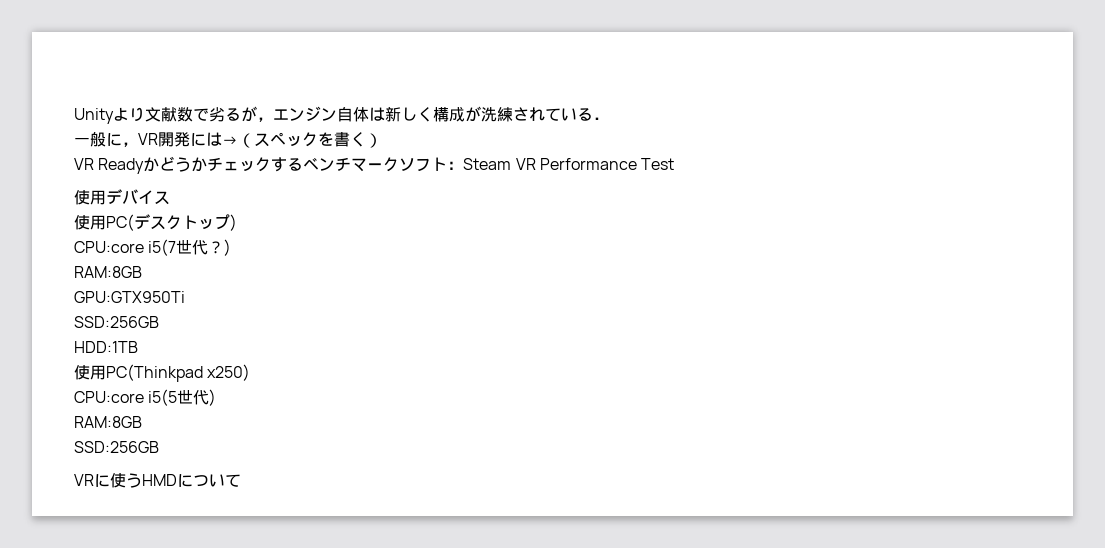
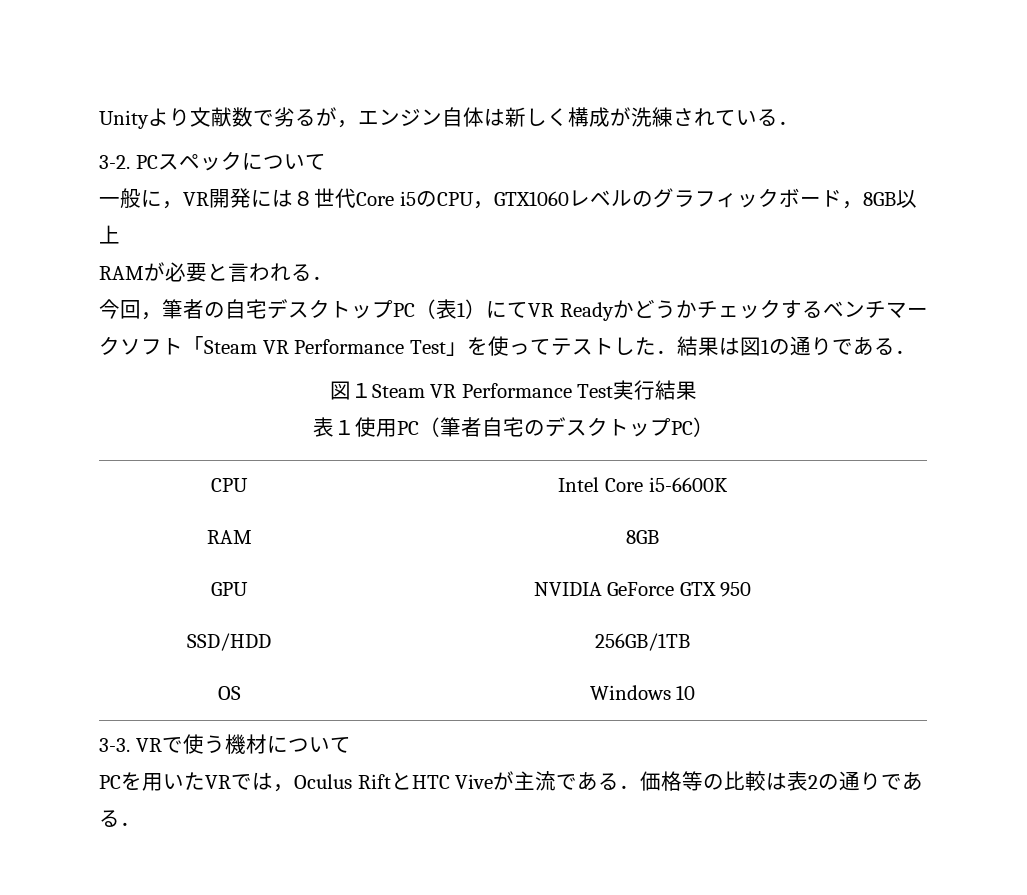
+ 3-2. PCスペックについて
- 一般に，VR開発には→（スペックを書く）
- VR Readyかどうかチェックするベンチマークソフト：Steam VR Performance Test
- 使用デバイス
- 使用PC(デスクトップ)
- CPU:core i5(7世代？)
- RAM:8GB
- GPU:GTX950Ti
- SSD:256GB
- HDD:1TB
- 使用PC(Thinkpad x250)
- CPU:core i5(5世代)
- RAM:8GB
- SSD:256GB
- VRに使うHMDについて
+ 一般に，VR開発には８世代Core i5のCPU，GTX1060レベルのグラフィックボード，8GB以上
+ RAMが必要と言われる．
+ 今回，筆者の自宅デスクトップPC（表1）にてVR Readyかどうかチェックするベンチマークソフト「Steam VR Performance Test」を使ってテストした．結果は図1の通りである．
+ 図１Steam VR Performance Test実行結果
+ 表１使用PC（筆者自宅のデスクトップPC）
+ CPU | Intel Core i5-6600K
+ RAM | 8GB
+ GPU | NVIDIA GeForce GTX 950
+ SSD/HDD | 256GB/1TB
+ OS | Windows 10
+ 3-3. VRで使う機材について
+ PCを用いたVRでは，Oculus RiftとHTC Viveが主流である．価格等の比較は表2の通りである．

